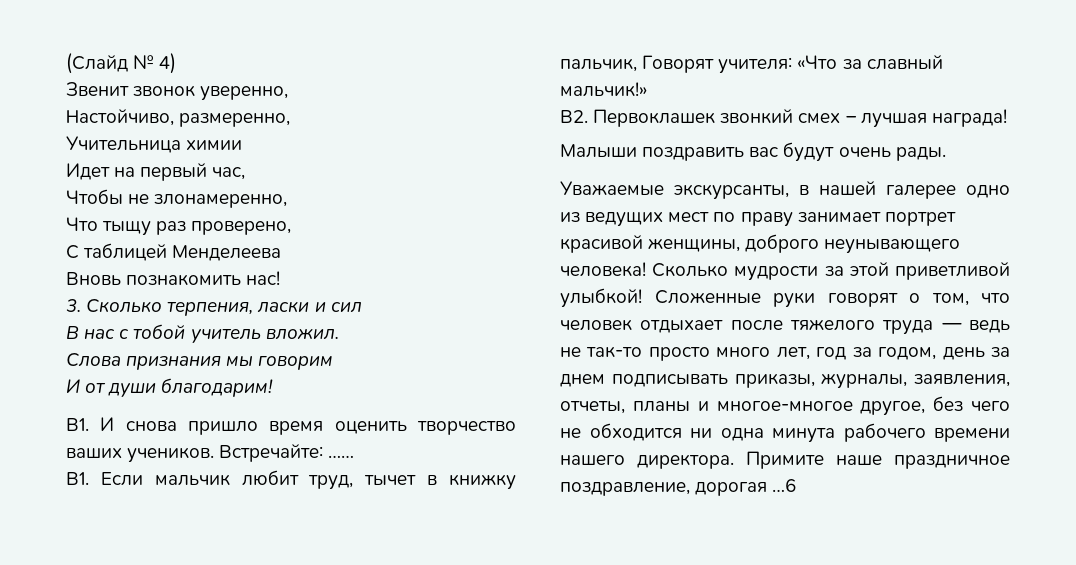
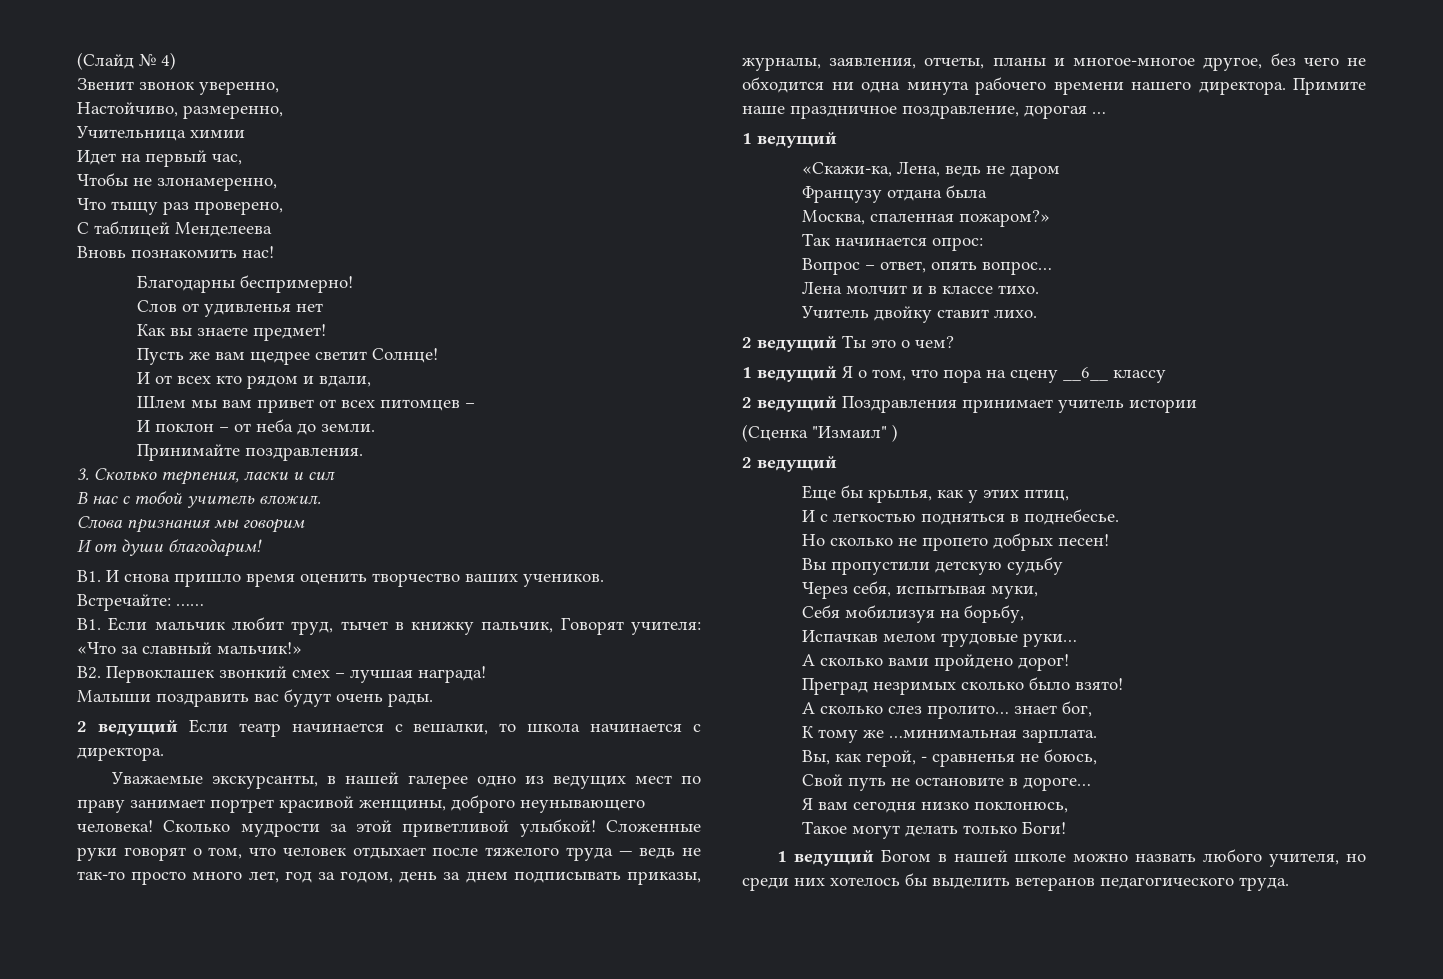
+ Благодарны беспримерно!
+ Слов от удивленья нет
+ Как вы знаете предмет!
+ Пусть же вам щедрее светит Солнце!
+ И от всех кто рядом и вдали,
+ Шлем мы вам привет от всех питомцев –
+ И поклон – от неба до земли.
+ Принимайте поздравления.
+ 2 ведущий Если театр начинается с вешалки, то школа начинается с директора.
- Примите наше праздничное поздравление, дорогая …6
+ Примите наше праздничное поздравление, дорогая …
+ 1 ведущий
+ «Скажи-ка, Лена, ведь не даром
+ Французу отдана была
+ Москва, спаленная пожаром?»
+ Так начинается опрос:
+ Вопрос – ответ, опять вопрос…
+ Лена молчит и в классе тихо.
+ Учитель двойку ставит лихо.
+ 2 ведущий Ты это о чем?
+ 1 ведущий Я о том, что пора на сцену __6__ классу
+ 2 ведущий Поздравления принимает учитель истории
+ (Сценка "Измаил" )
+ 2 ведущий
+ Еще бы крылья, как у этих птиц,
+ И с легкостью подняться в поднебесье.
+ Но сколько не пропето добрых песен!
+ Вы пропустили детскую судьбу
+ Через себя, испытывая муки,
+ Себя мобилизуя на борьбу,
+ Испачкав мелом трудовые руки…
+ А сколько вами пройдено дорог!
+ Преград незримых сколько было взято!
+ А сколько слез пролито… знает бог,
+ К тому же …минимальная зарплата.
+ Вы, как герой, - сравненья не боюсь,
+ Свой путь не остановите в дороге…
+ Я вам сегодня низко поклонюсь,
+ Такое могут делать только Боги!
+ 1 ведущий Богом в нашей школе можно назвать любого учителя, но среди них хотелось бы выделить ветеранов педагогического труда.

